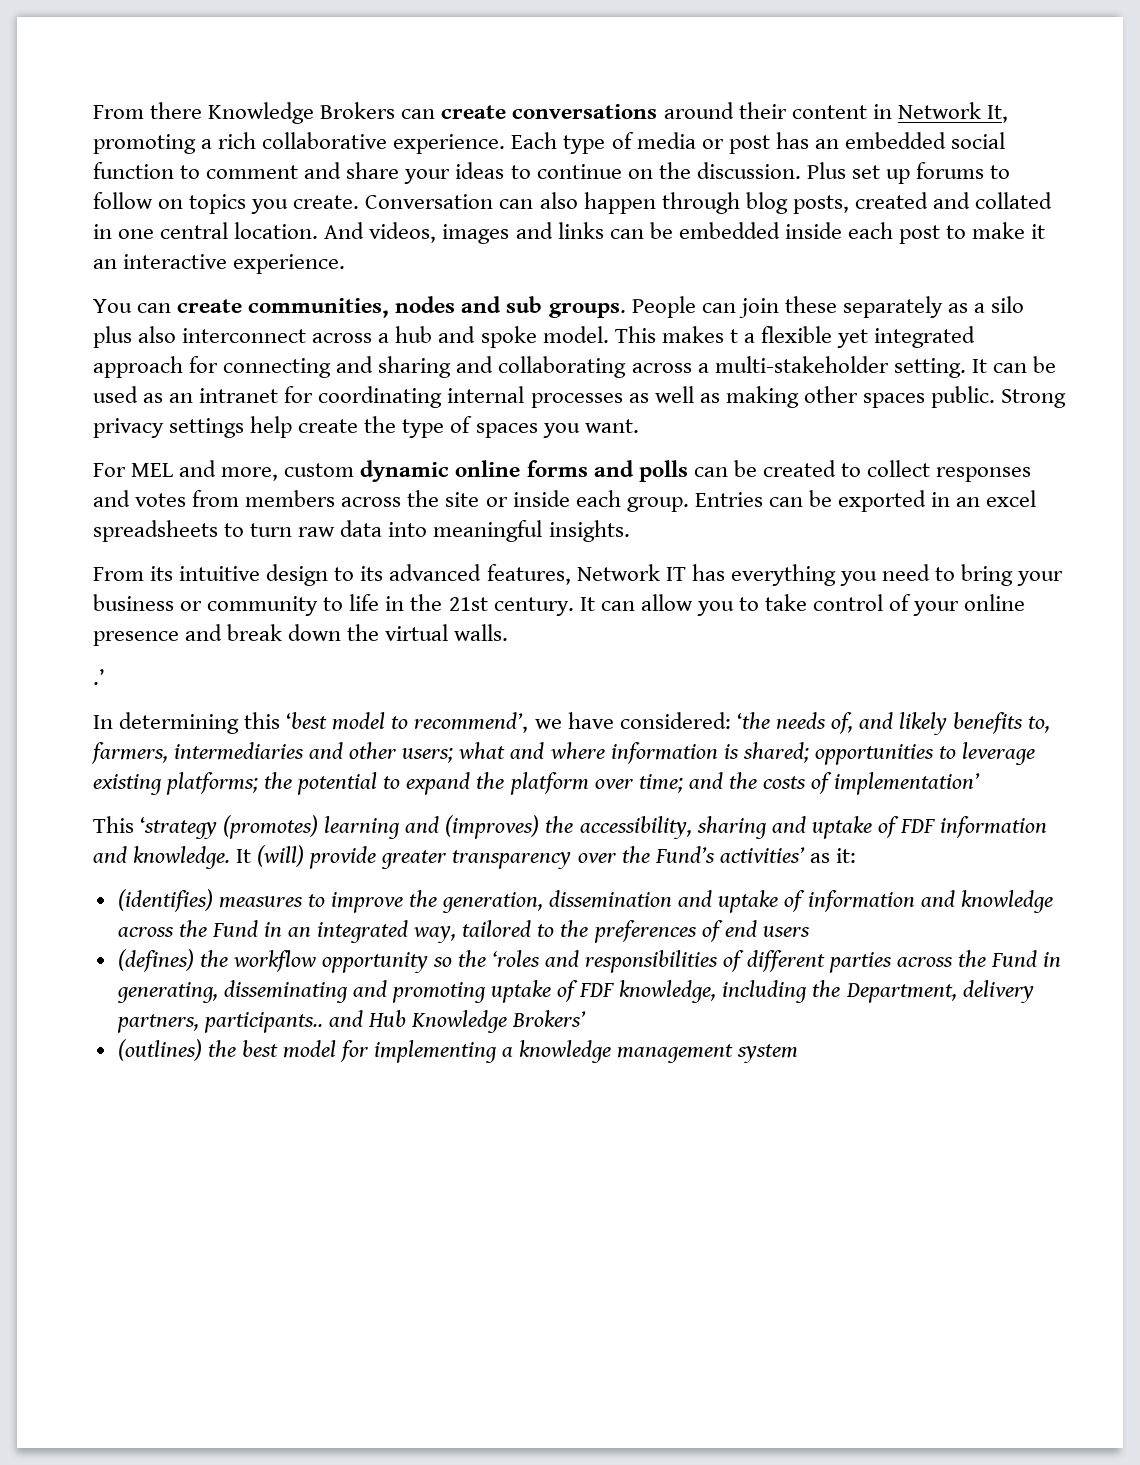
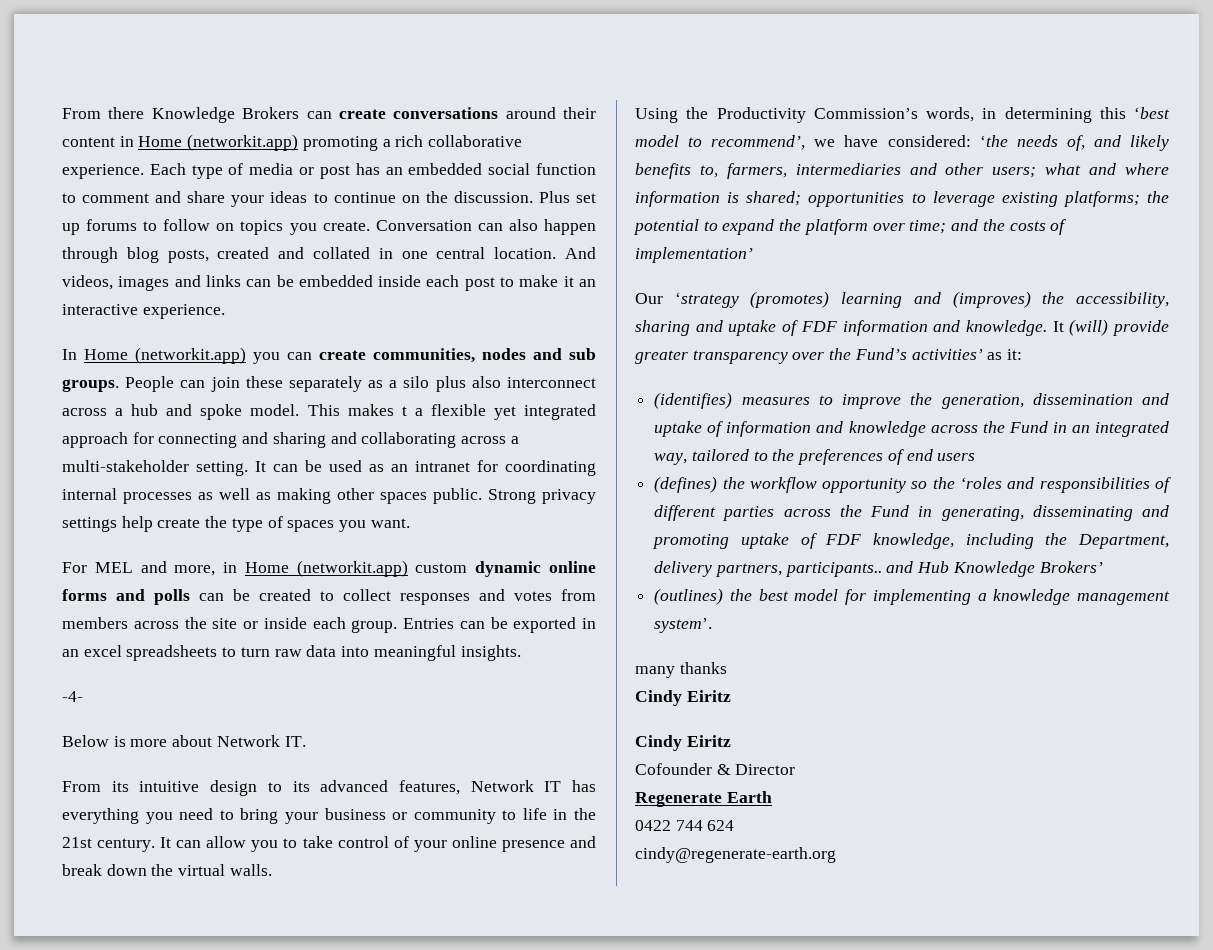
- From there Knowledge Brokers can create conversations around their content in Network It, promoting a rich collaborative experience.
+ From there Knowledge Brokers can create conversations around their content in Home (networkit.app) promoting a rich collaborative experience.
- You can create communities, nodes and sub groups.
+ In Home (networkit.app) you can create communities, nodes and sub groups.
- For MEL and more, custom dynamic online forms and polls can be created to collect responses and votes from members across the site or inside each group.
+ For MEL and more, in Home (networkit.app) custom dynamic online forms and polls can be created to collect responses and votes from members across the site or inside each group.
+ -4-
+ Below is more about Network IT.
- .’
- In determining this ‘best model to recommend’, we have considered: ‘the needs of, and likely benefits to, farmers, intermediaries and other users; what and where information is shared; opportunities to leverage existing platforms; the potential to expand the platform over time; and the costs of implementation’
+ Using the Productivity Commission’s words, in determining this ‘best model to recommend’, we have considered: ‘the needs of, and likely benefits to, farmers, intermediaries and other users; what and where information is shared; opportunities to leverage existing platforms; the potential to expand the platform over time; and the costs of implementation’
- This ‘strategy (promotes) learning and (improves) the accessibility, sharing and uptake of FDF information and knowledge.
+ Our ‘strategy (promotes) learning and (improves) the accessibility, sharing and uptake of FDF information and knowledge.
- (outlines) the best model for implementing a knowledge management system
+ (outlines) the best model for implementing a knowledge management system’.
+ many thanks
+ Cindy Eiritz
+ Cindy Eiritz
+ Cofounder & Director
+ Regenerate Earth
+ 0422 744 624
+ cindy@regenerate-earth.org

